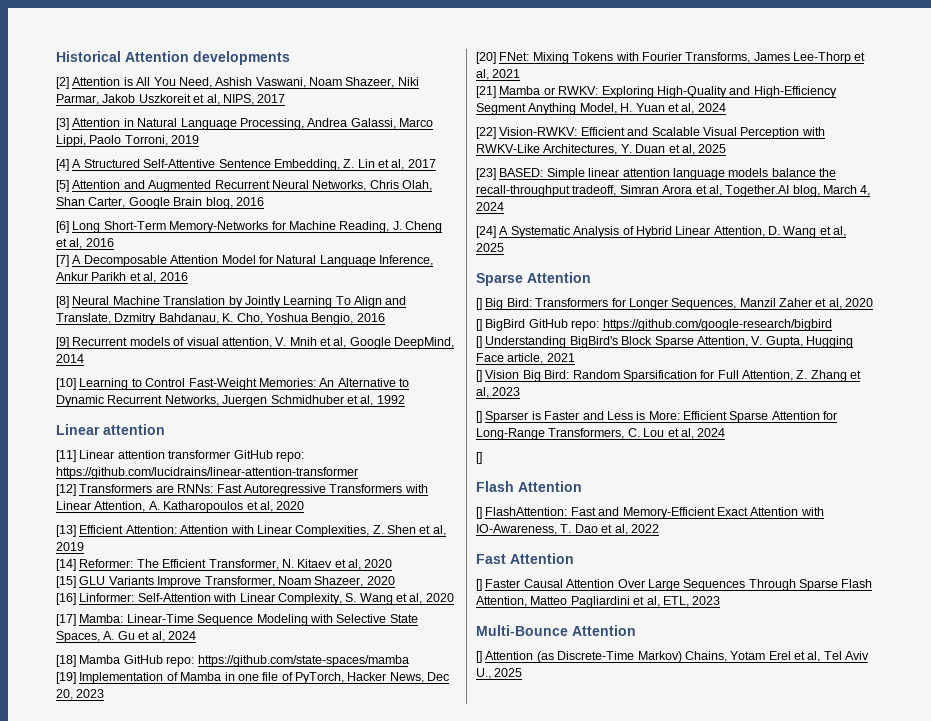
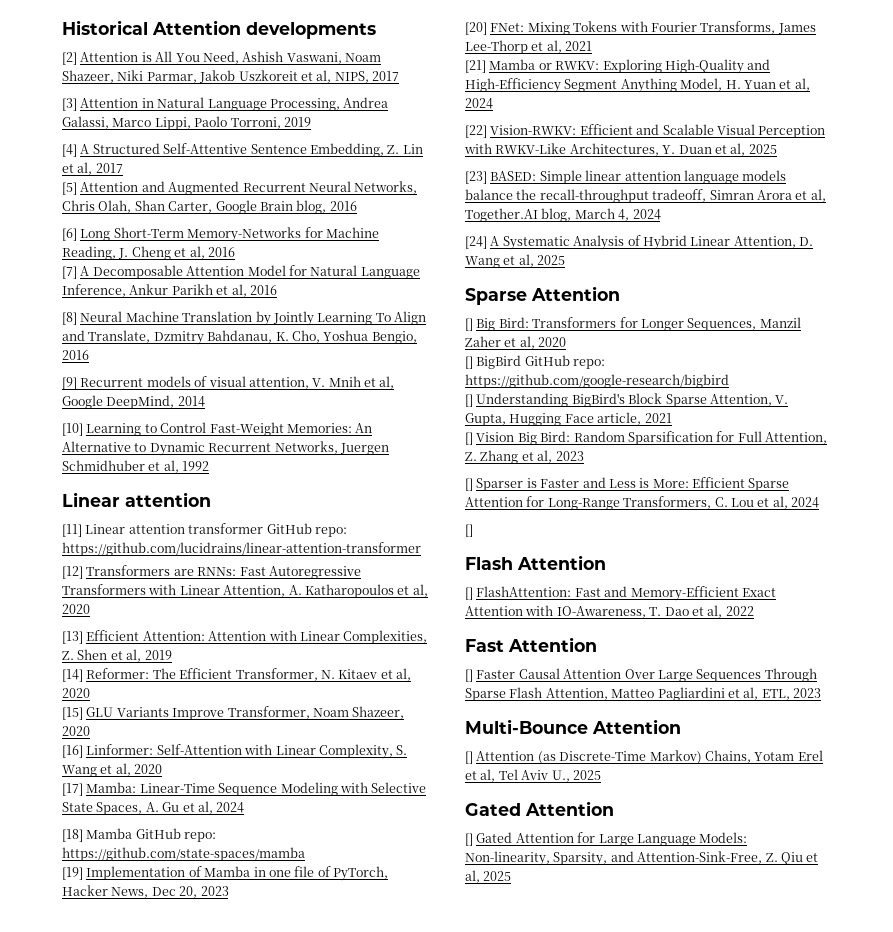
  [] Attention (as Discrete-Time Markov) Chains, Yotam Erel et al, Tel Aviv U., 2025
+ Gated Attention
+ [] Gated Attention for Large Language Models: Non-linearity, Sparsity, and Attention-Sink-Free, Z. Qiu et al, 2025

